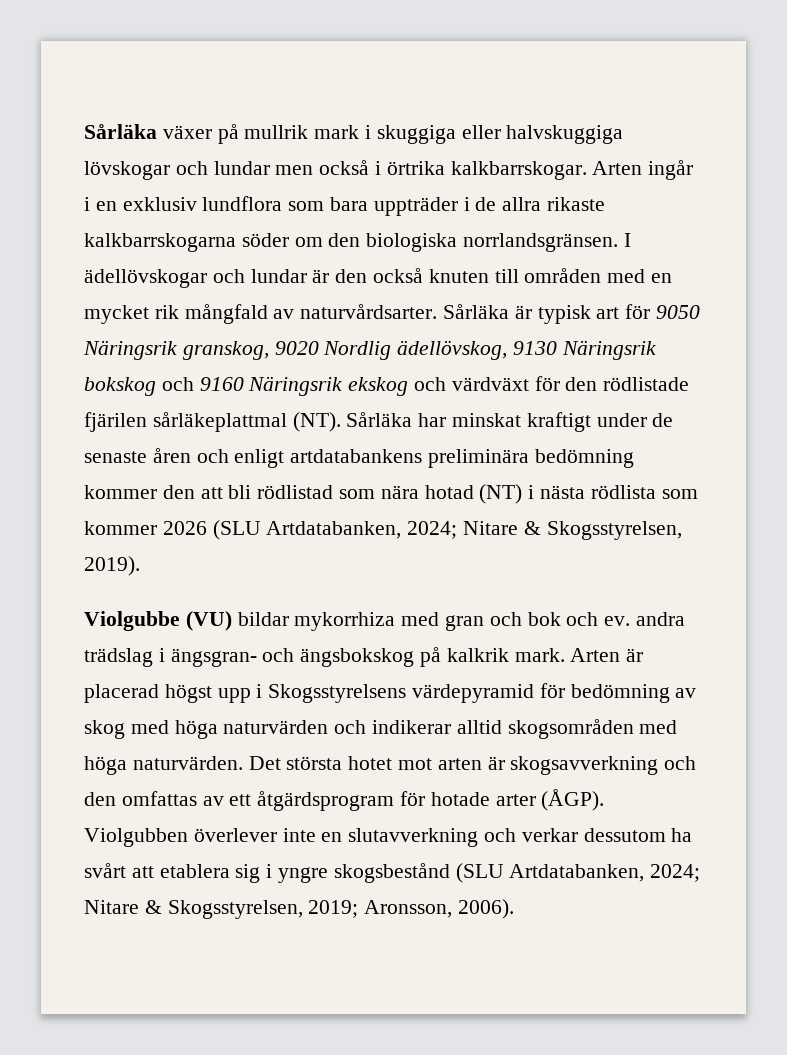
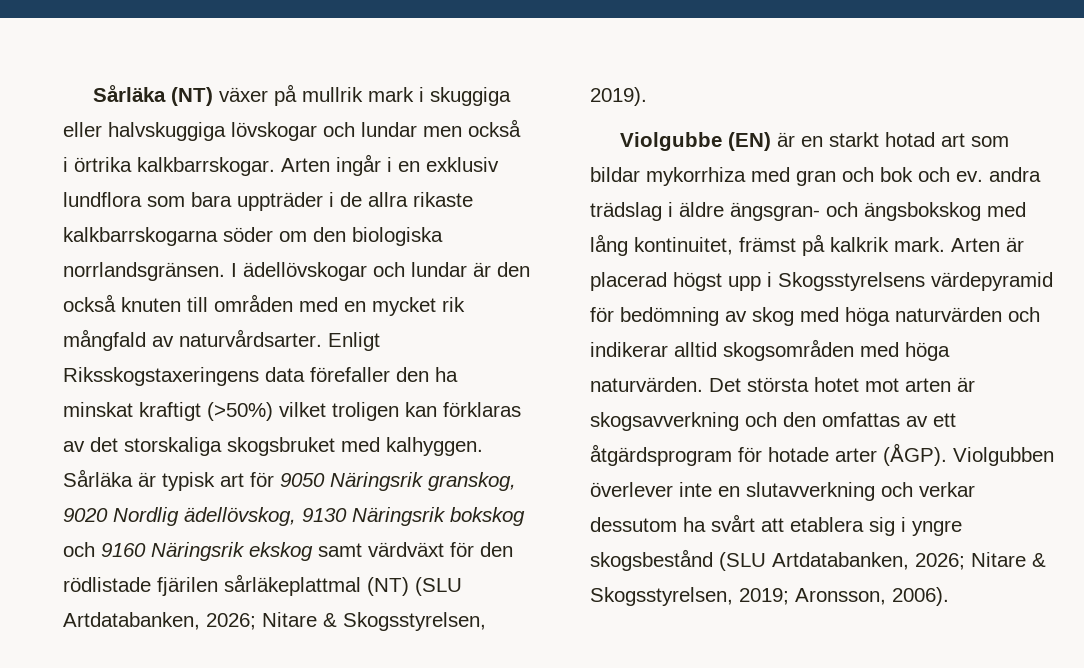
- Sårläka växer på mullrik mark i skuggiga eller halvskuggiga lövskogar och lundar men också i örtrika kalkbarrskogar.
+ Sårläka (NT) växer på mullrik mark i skuggiga eller halvskuggiga lövskogar och lundar men också i örtrika kalkbarrskogar.
+ Enligt Riksskogstaxeringens data förefaller den ha minskat kraftigt (>50%) vilket troligen kan förklaras av det storskaliga skogsbruket med kalhyggen.
- Sårläka är typisk art för 9050 Näringsrik granskog, 9020 Nordlig ädellövskog, 9130 Näringsrik bokskog och 9160 Näringsrik ekskog och värdväxt för den rödlistade fjärilen sårläkeplattmal (NT). Sårläka har minskat kraftigt under de senaste åren och enligt artdatabankens preliminära bedömning kommer den att bli rödlistad som nära hotad (NT) i nästa rödlista som kommer 2026 (SLU Artdatabanken, 2024; Nitare & Skogsstyrelsen, 2019).
+ Sårläka är typisk art för 9050 Näringsrik granskog, 9020 Nordlig ädellövskog, 9130 Näringsrik bokskog och 9160 Näringsrik ekskog samt värdväxt för den rödlistade fjärilen sårläkeplattmal (NT) (SLU Artdatabanken, 2026; Nitare & Skogsstyrelsen, 2019).
- Violgubbe (VU) bildar mykorrhiza med gran och bok och ev. andra trädslag i ängsgran- och ängsbokskog på kalkrik mark.
+ Violgubbe (EN) är en starkt hotad art som bildar mykorrhiza med gran och bok och ev. andra trädslag i äldre ängsgran- och ängsbokskog med lång kontinuitet, främst på kalkrik mark.
- Violgubben överlever inte en slutavverkning och verkar dessutom ha svårt att etablera sig i yngre skogsbestånd (SLU Artdatabanken, 2024; Nitare & Skogsstyrelsen, 2019; Aronsson, 2006).
+ Violgubben överlever inte en slutavverkning och verkar dessutom ha svårt att etablera sig i yngre skogsbestånd (SLU Artdatabanken, 2026; Nitare & Skogsstyrelsen, 2019; Aronsson, 2006).

